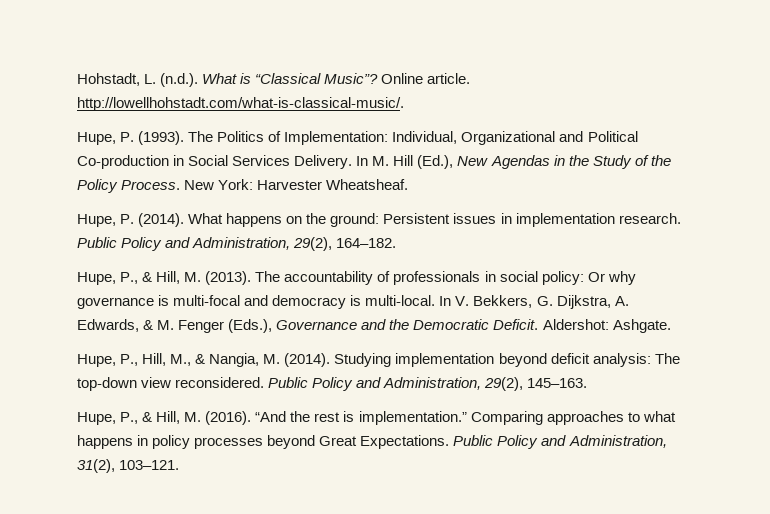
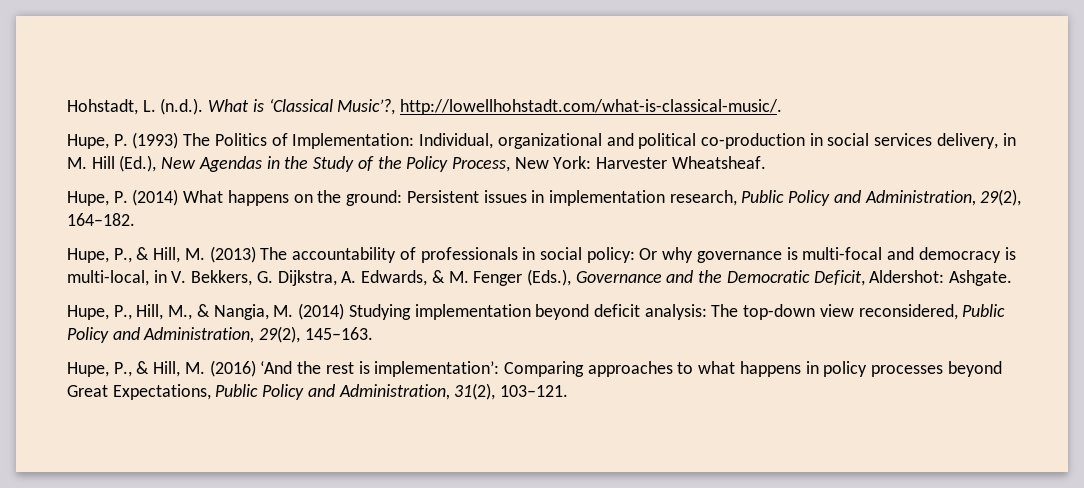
- Hohstadt, L. (n.d.). What is “Classical Music”? Online article. http://lowellhohstadt.com/what-is-classical-music/.
+ Hohstadt, L. (n.d.). What is ‘Classical Music’?, http://lowellhohstadt.com/what-is-classical-music/.
- Hupe, P. (1993). The Politics of Implementation: Individual, Organizational and Political Co-production in Social Services Delivery. In M. Hill (Ed.), New Agendas in the Study of the Policy Process. New York: Harvester Wheatsheaf.
+ Hupe, P. (1993) The Politics of Implementation: Individual, organizational and political co-production in social services delivery, in M. Hill (Ed.), New Agendas in the Study of the Policy Process, New York: Harvester Wheatsheaf.
- Hupe, P. (2014). What happens on the ground: Persistent issues in implementation research. Public Policy and Administration, 29(2), 164–182.
+ Hupe, P. (2014) What happens on the ground: Persistent issues in implementation research, Public Policy and Administration, 29(2), 164–182.
- Hupe, P., & Hill, M. (2013). The accountability of professionals in social policy: Or why governance is multi-focal and democracy is multi-local. In V. Bekkers, G. Dijkstra, A. Edwards, & M. Fenger (Eds.), Governance and the Democratic Deficit. Aldershot: Ashgate.
+ Hupe, P., & Hill, M. (2013) The accountability of professionals in social policy: Or why governance is multi-focal and democracy is multi-local, in V. Bekkers, G. Dijkstra, A. Edwards, & M. Fenger (Eds.), Governance and the Democratic Deficit, Aldershot: Ashgate.
- Hupe, P., Hill, M., & Nangia, M. (2014). Studying implementation beyond deficit analysis: The top-down view reconsidered. Public Policy and Administration, 29(2), 145–163.
+ Hupe, P., Hill, M., & Nangia, M. (2014) Studying implementation beyond deficit analysis: The top-down view reconsidered, Public Policy and Administration, 29(2), 145–163.
- Hupe, P., & Hill, M. (2016). “And the rest is implementation.” Comparing approaches to what happens in policy processes beyond Great Expectations. Public Policy and Administration, 31(2), 103–121.
+ Hupe, P., & Hill, M. (2016) ‘And the rest is implementation’: Comparing approaches to what happens in policy processes beyond Great Expectations, Public Policy and Administration, 31(2), 103–121.

